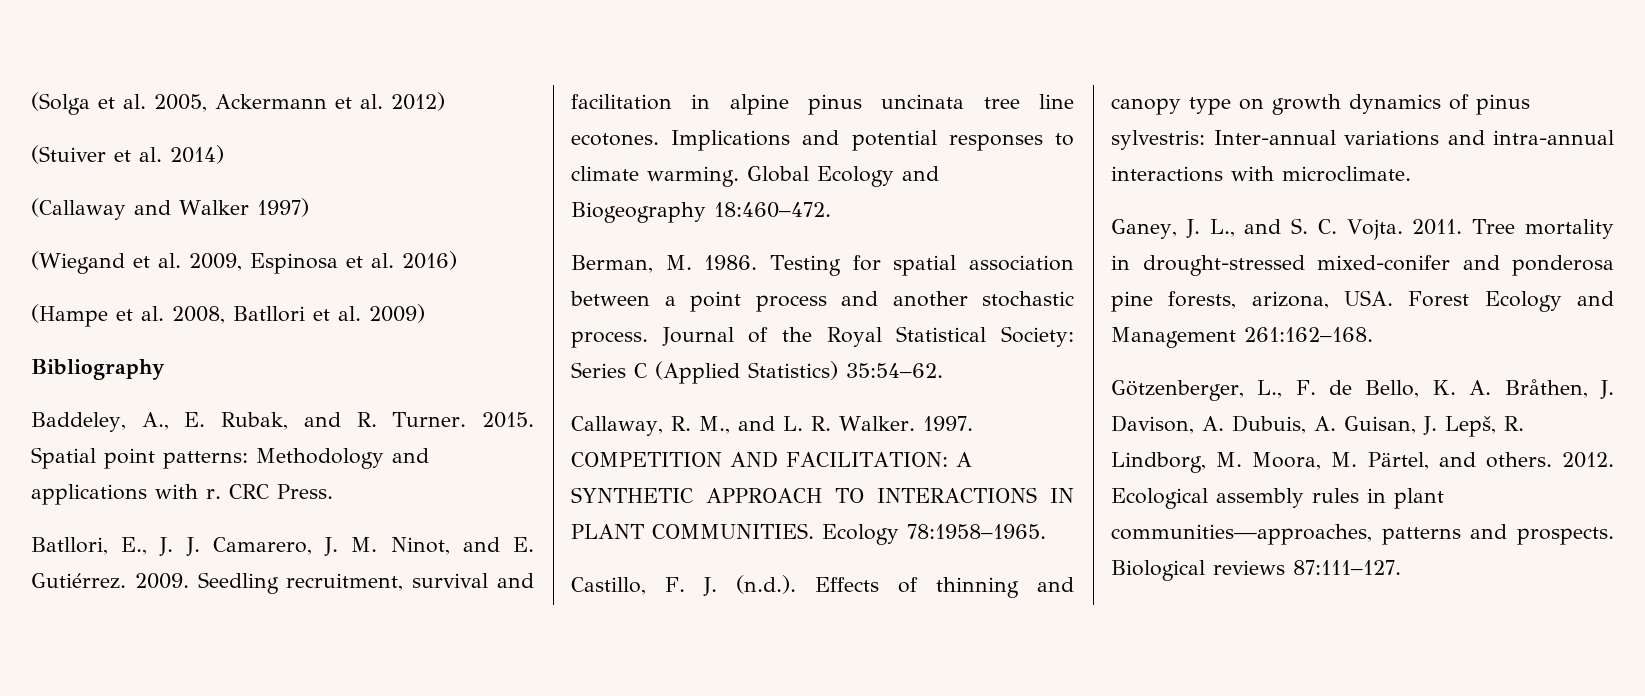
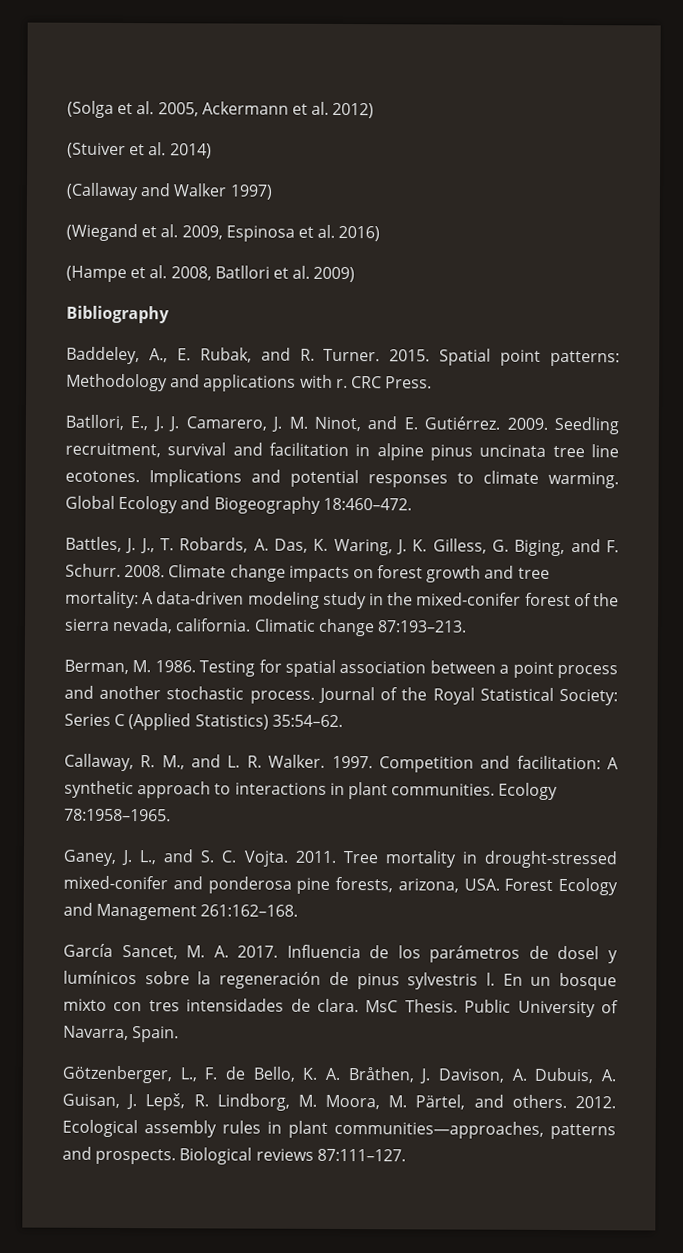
+ Battles, J. J., T. Robards, A. Das, K. Waring, J. K. Gilless, G. Biging, and F. Schurr. 2008. Climate change impacts on forest growth and tree mortality: A data-driven modeling study in the mixed-conifer forest of the sierra nevada, california. Climatic change 87:193–213.
- COMPETITION AND FACILITATION: A SYNTHETIC APPROACH TO INTERACTIONS IN PLANT COMMUNITIES. Ecology 78:1958–1965.
- Castillo, F. J. (n.d.). Effects of thinning and canopy type on growth dynamics of pinus sylvestris: Inter-annual variations and intra-annual interactions with microclimate.
+ Competition and facilitation: A synthetic approach to interactions in plant communities. Ecology 78:1958–1965.
+ García Sancet, M. A. 2017. Influencia de los parámetros de dosel y lumínicos sobre la regeneración de pinus sylvestris l. En un bosque mixto con tres intensidades de clara. MsC Thesis. Public University of Navarra, Spain.

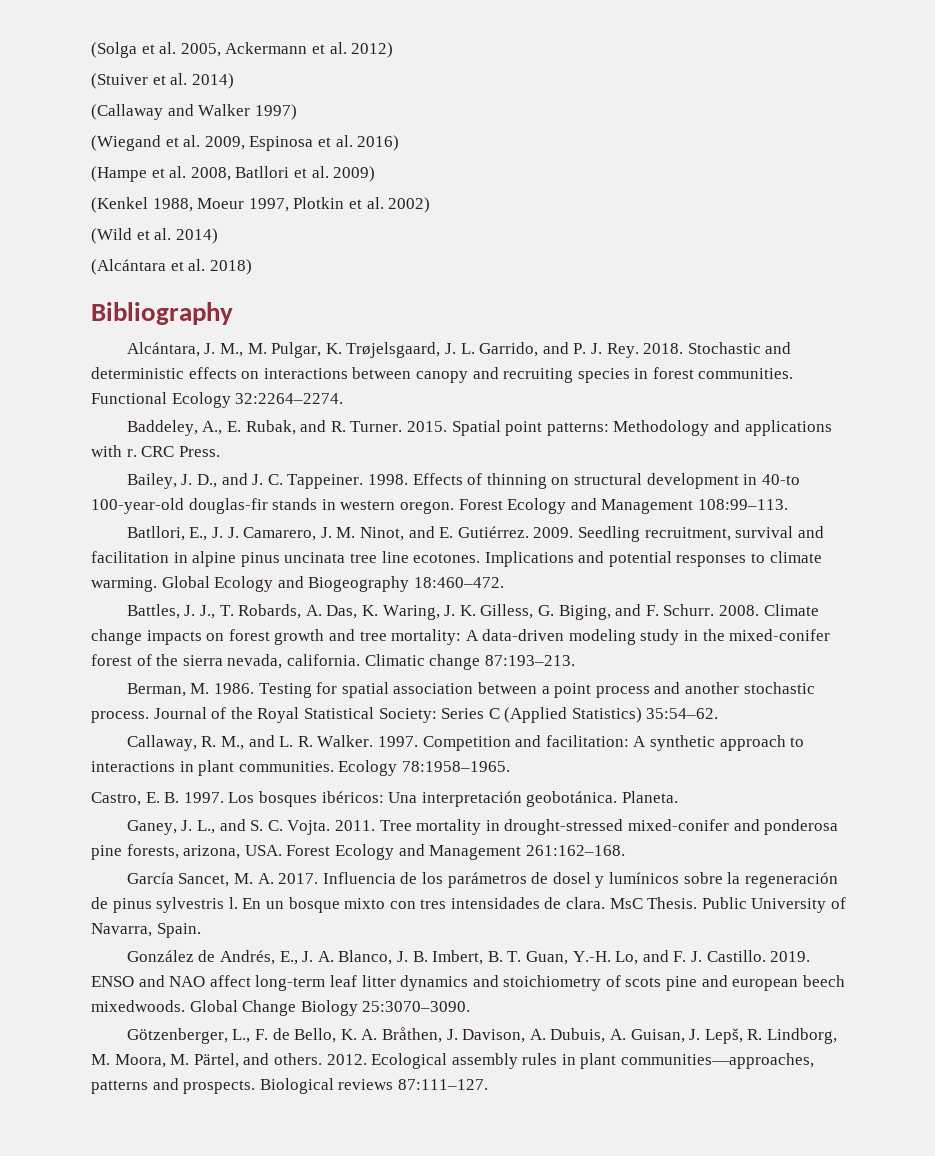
+ (Kenkel 1988, Moeur 1997, Plotkin et al. 2002)
+ (Wild et al. 2014)
+ (Alcántara et al. 2018)
  Bibliography
+ Alcántara, J. M., M. Pulgar, K. Trøjelsgaard, J. L. Garrido, and P. J. Rey. 2018. Stochastic and deterministic effects on interactions between canopy and recruiting species in forest communities. Functional Ecology 32:2264–2274.
+ Bailey, J. D., and J. C. Tappeiner. 1998. Effects of thinning on structural development in 40-to 100-year-old douglas-fir stands in western oregon. Forest Ecology and Management 108:99–113.
+ Castro, E. B. 1997. Los bosques ibéricos: Una interpretación geobotánica. Planeta.
+ González de Andrés, E., J. A. Blanco, J. B. Imbert, B. T. Guan, Y.-H. Lo, and F. J. Castillo. 2019. ENSO and NAO affect long-term leaf litter dynamics and stoichiometry of scots pine and european beech mixedwoods. Global Change Biology 25:3070–3090.

